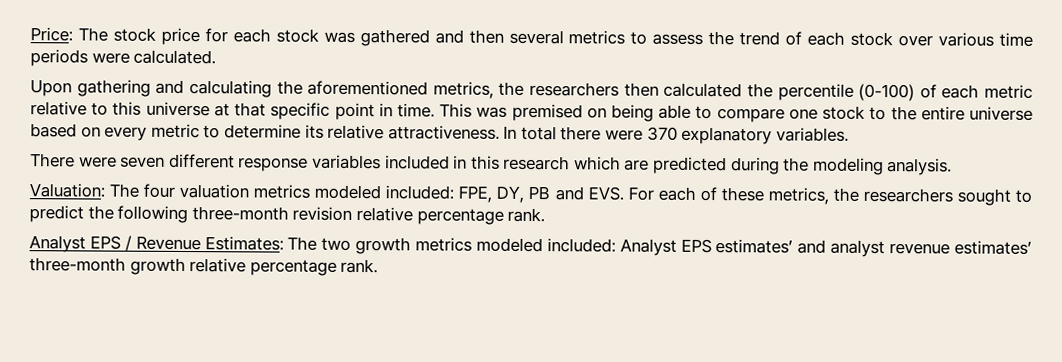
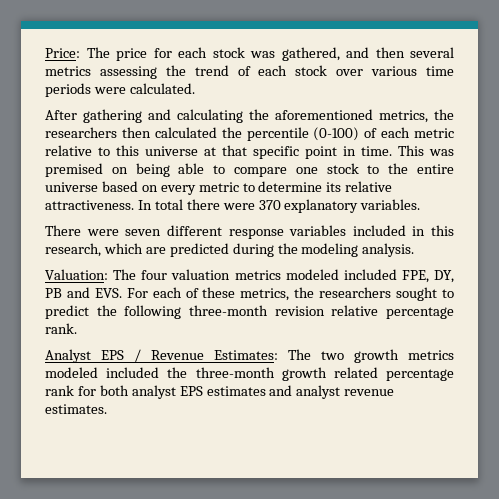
- Price: The stock price for each stock was gathered and then several metrics to assess the trend of each stock over various time periods were calculated.
+ Price: The price for each stock was gathered, and then several metrics assessing the trend of each stock over various time periods were calculated.
- Upon gathering and calculating the aforementioned metrics, the researchers then calculated the percentile (0-100) of each metric relative to this universe at that specific point in time.
+ After gathering and calculating the aforementioned metrics, the researchers then calculated the percentile (0-100) of each metric relative to this universe at that specific point in time.
- There were seven different response variables included in this research which are predicted during the modeling analysis.
+ There were seven different response variables included in this research, which are predicted during the modeling analysis.
- Valuation: The four valuation metrics modeled included: FPE, DY, PB and EVS. For each of these metrics, the researchers sought to predict the following three-month revision relative percentage rank.
+ Valuation: The four valuation metrics modeled included FPE, DY, PB and EVS. For each of these metrics, the researchers sought to predict the following three-month revision relative percentage rank.
- Analyst EPS / Revenue Estimates: The two growth metrics modeled included: Analyst EPS estimates’ and analyst revenue estimates’ three-month growth relative percentage rank.
+ Analyst EPS / Revenue Estimates: The two growth metrics modeled included the three-month growth related percentage rank for both analyst EPS estimates and analyst revenue estimates.

